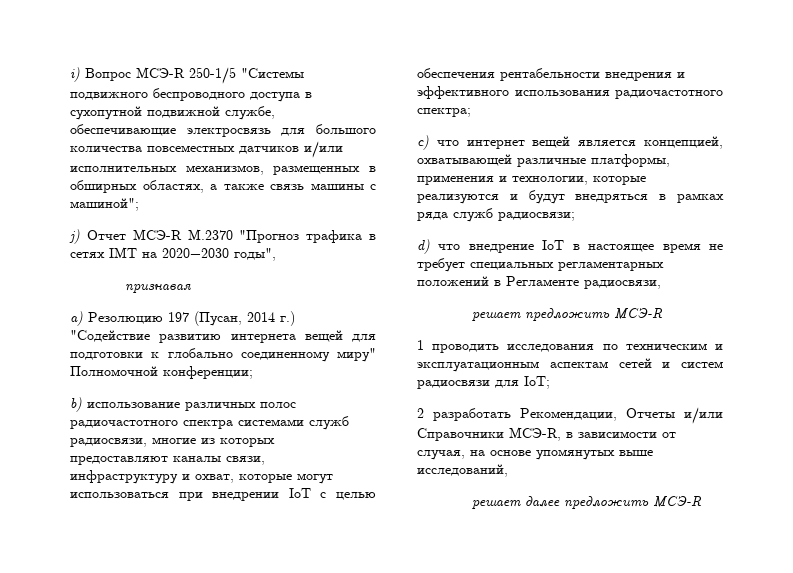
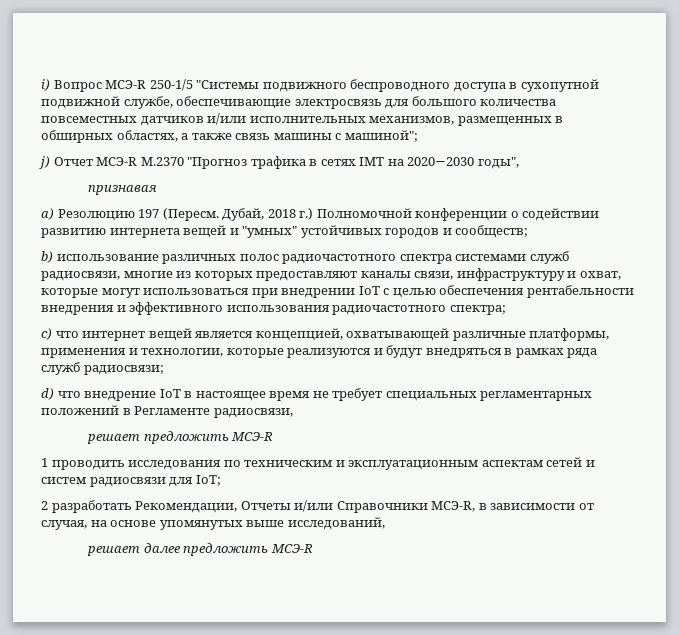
- a) Резолюцию 197 (Пусан, 2014 г.) "Содействие развитию интернета вещей для подготовки к глобально соединенному миру" Полномочной конференции;
+ a) Резолюцию 197 (Пересм. Дубай, 2018 г.) Полномочной конференции о содействии развитию интернета вещей и "умных" устойчивых городов и сообществ;

